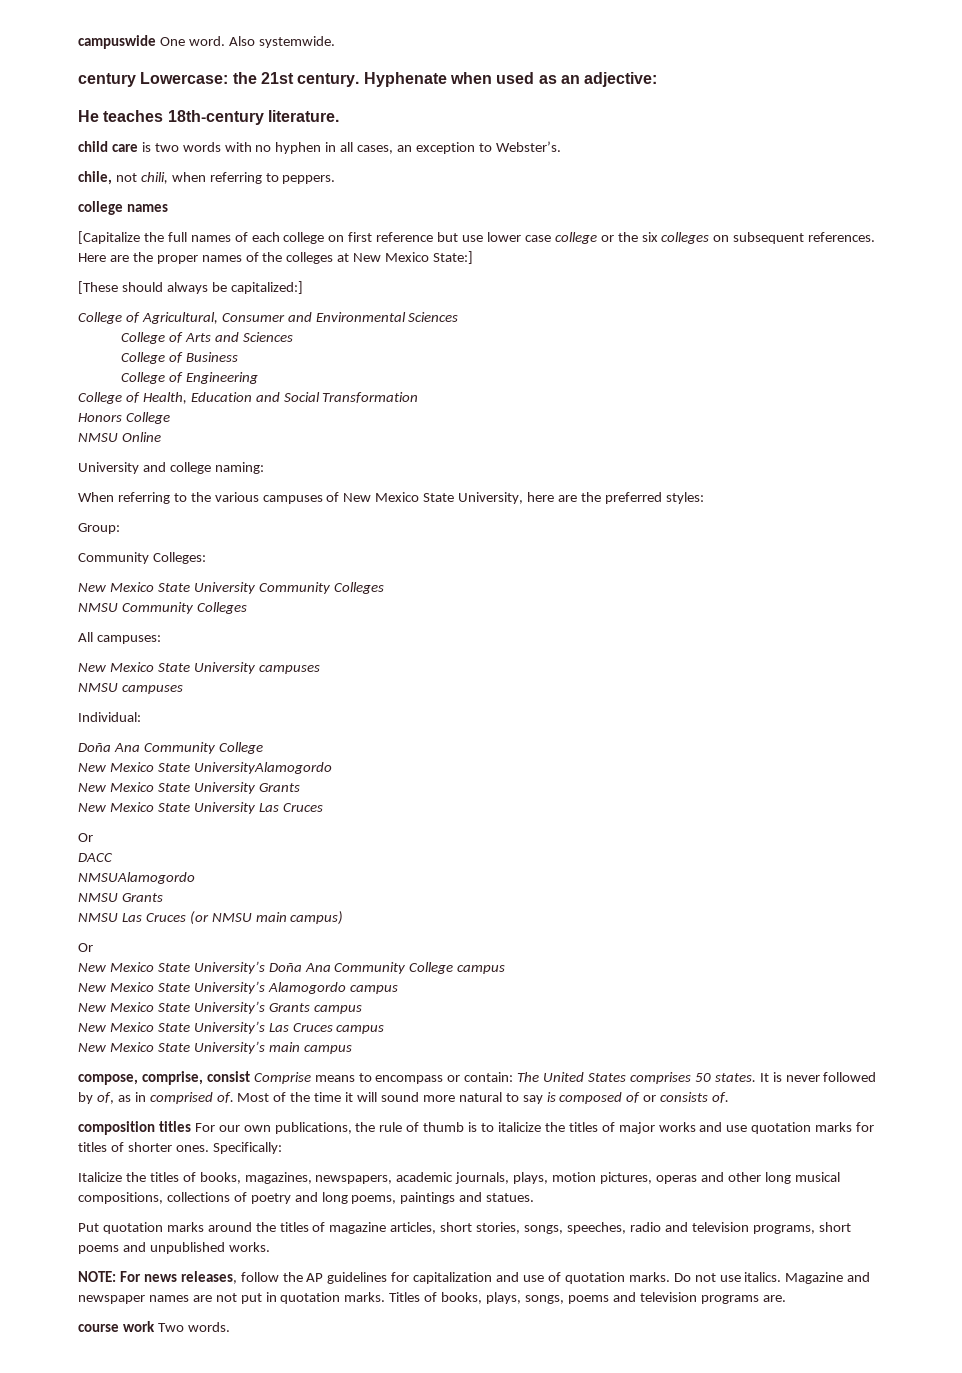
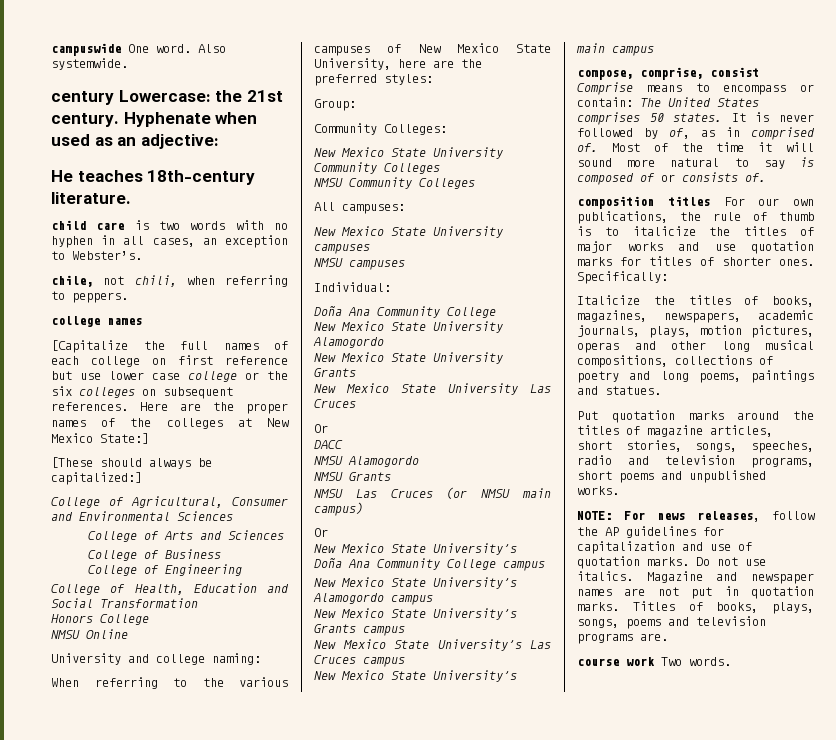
- New Mexico State UniversityAlamogordo
+ New Mexico State University Alamogordo
- NMSUAlamogordo
+ NMSU Alamogordo

